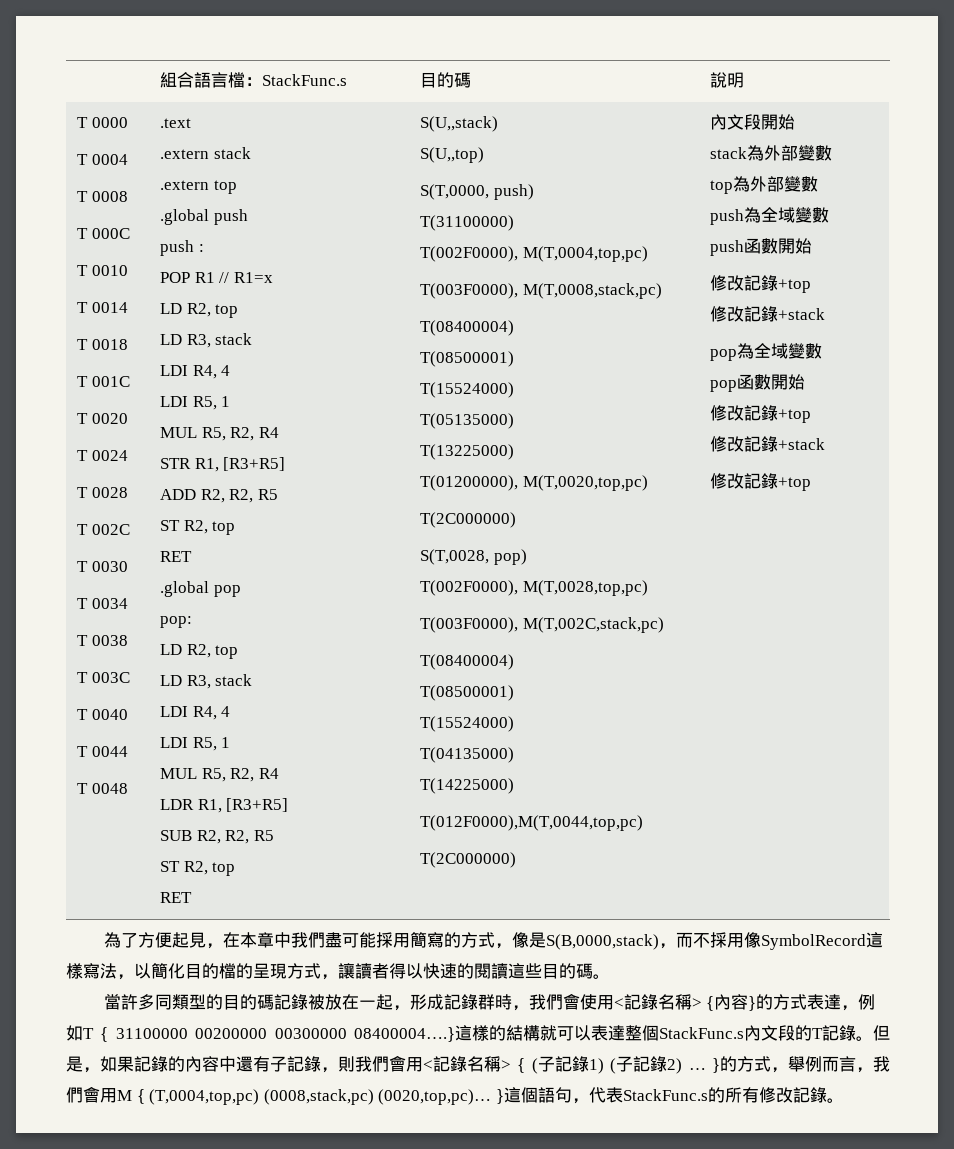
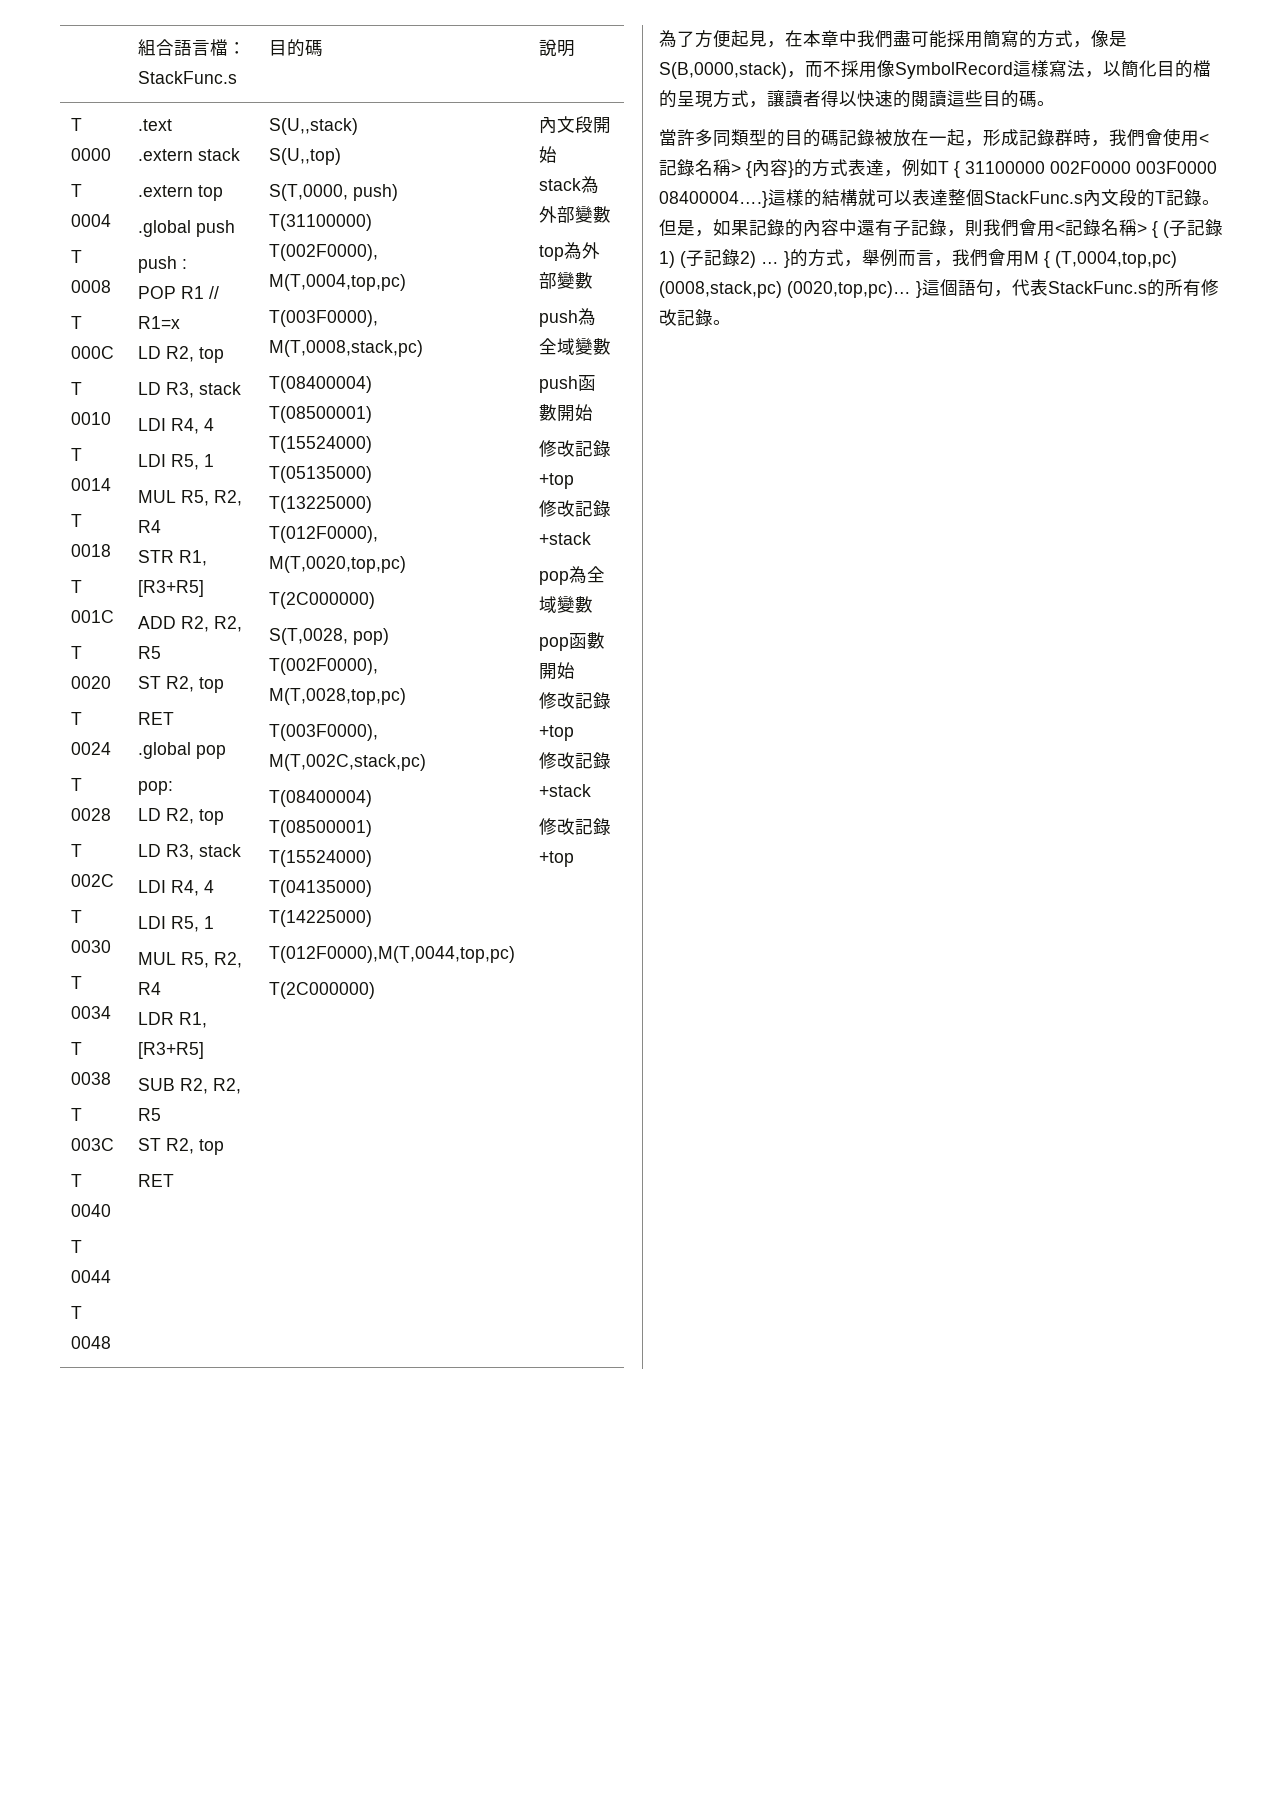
- T(01200000), M(T,0020,top,pc)
+ T(012F0000), M(T,0020,top,pc)
- 當許多同類型的目的碼記錄被放在一起，形成記錄群時，我們會使用<記錄名稱> {內容}的方式表達，例如T { 31100000 00200000 00300000 08400004….}這樣的結構就可以表達整個StackFunc.s內文段的T記錄。
+ 當許多同類型的目的碼記錄被放在一起，形成記錄群時，我們會使用<記錄名稱> {內容}的方式表達，例如T { 31100000 002F0000 003F0000 08400004….}這樣的結構就可以表達整個StackFunc.s內文段的T記錄。

